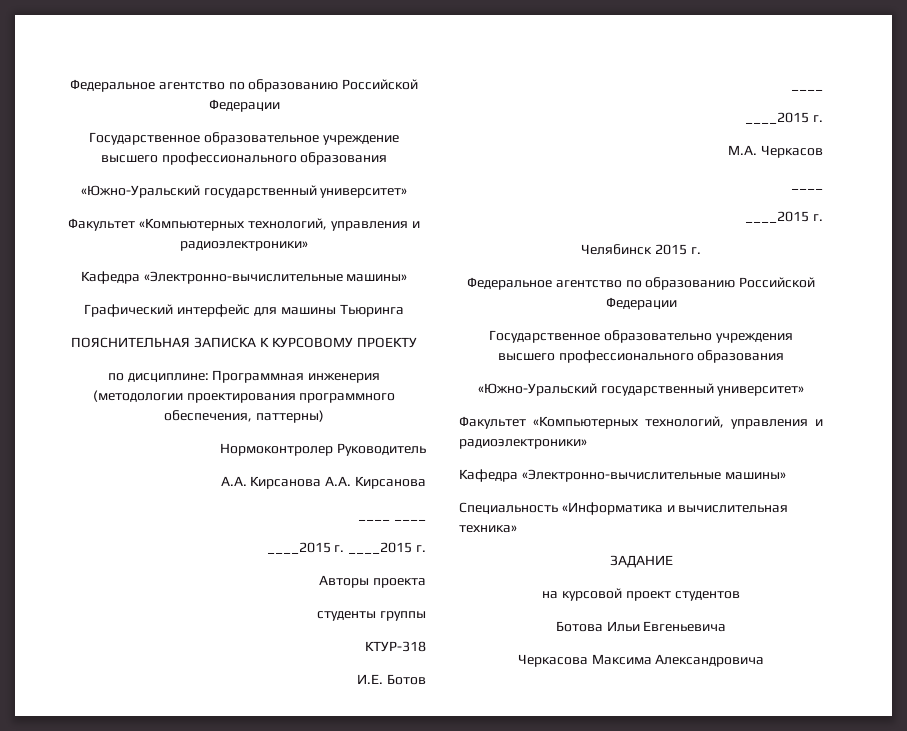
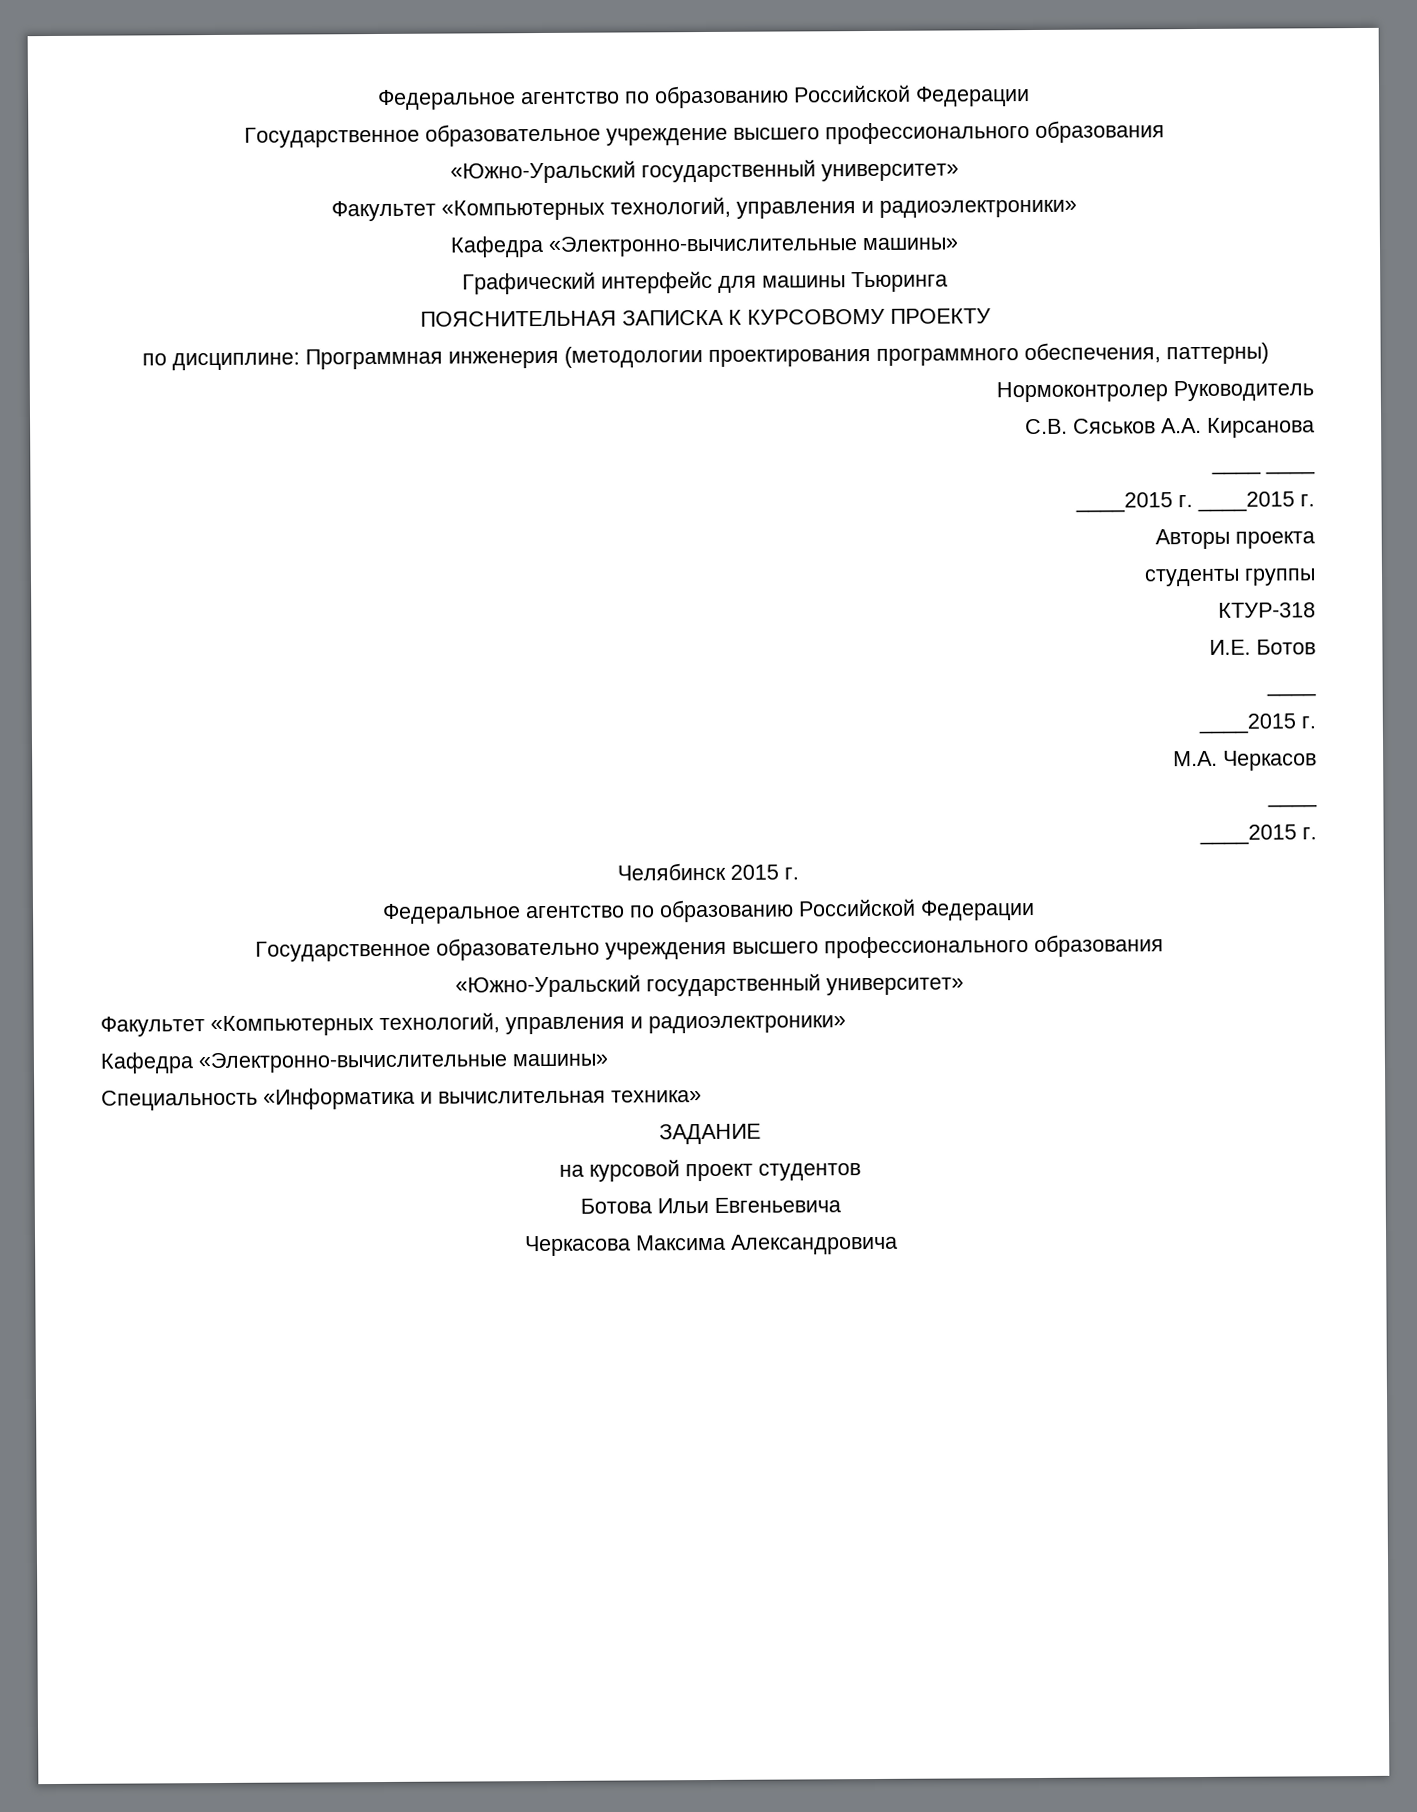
- А.А. Кирсанова А.А. Кирсанова
+ С.В. Сяськов А.А. Кирсанова

